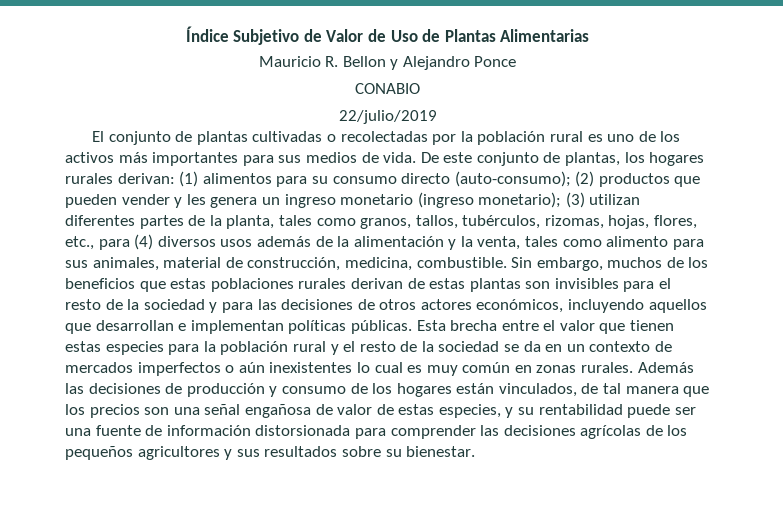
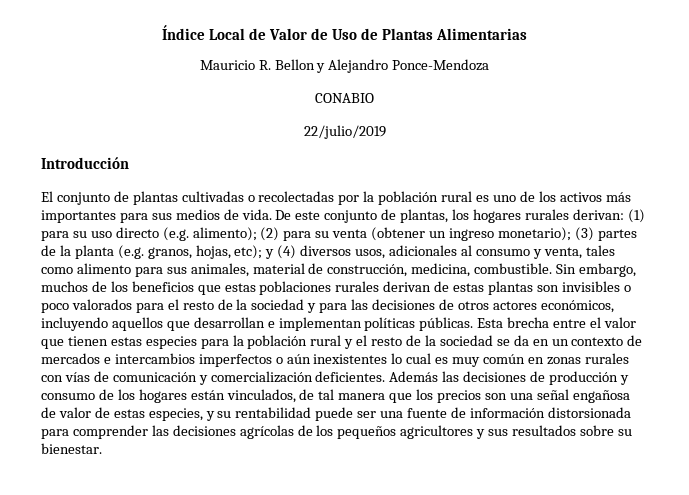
- Índice Subjetivo de Valor de Uso de Plantas Alimentarias
+ Índice Local de Valor de Uso de Plantas Alimentarias
- Mauricio R. Bellon y Alejandro Ponce
+ Mauricio R. Bellon y Alejandro Ponce-Mendoza
+ Introducción
- De este conjunto de plantas, los hogares rurales derivan: (1) alimentos para su consumo directo (auto-consumo); (2) productos que pueden vender y les genera un ingreso monetario (ingreso monetario); (3) utilizan diferentes partes de la planta, tales como granos, tallos, tubérculos, rizomas, hojas, flores, etc., para (4) diversos usos además de la alimentación y la venta, tales como alimento para sus animales, material de construcción, medicina, combustible.
+ De este conjunto de plantas, los hogares rurales derivan: (1) para su uso directo (e.g. alimento); (2) para su venta (obtener un ingreso monetario); (3) partes de la planta (e.g. granos, hojas, etc); y (4) diversos usos, adicionales al consumo y venta, tales como alimento para sus animales, material de construcción, medicina, combustible.
- Sin embargo, muchos de los beneficios que estas poblaciones rurales derivan de estas plantas son invisibles para el resto de la sociedad y para las decisiones de otros actores económicos, incluyendo aquellos que desarrollan e implementan políticas públicas.
+ Sin embargo, muchos de los beneficios que estas poblaciones rurales derivan de estas plantas son invisibles o poco valorados para el resto de la sociedad y para las decisiones de otros actores económicos, incluyendo aquellos que desarrollan e implementan políticas públicas.
- Esta brecha entre el valor que tienen estas especies para la población rural y el resto de la sociedad se da en un contexto de mercados imperfectos o aún inexistentes lo cual es muy común en zonas rurales.
+ Esta brecha entre el valor que tienen estas especies para la población rural y el resto de la sociedad se da en un contexto de mercados e intercambios imperfectos o aún inexistentes lo cual es muy común en zonas rurales con vías de comunicación y comercialización deficientes.

